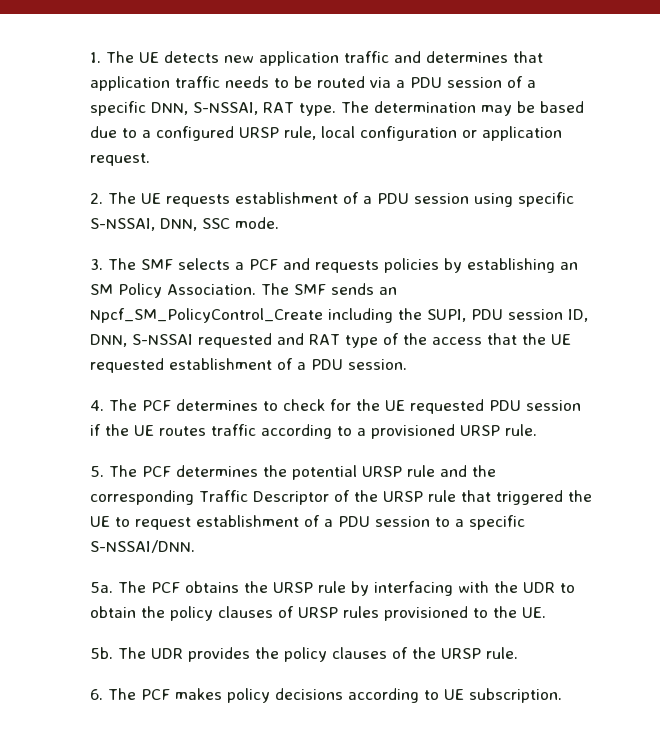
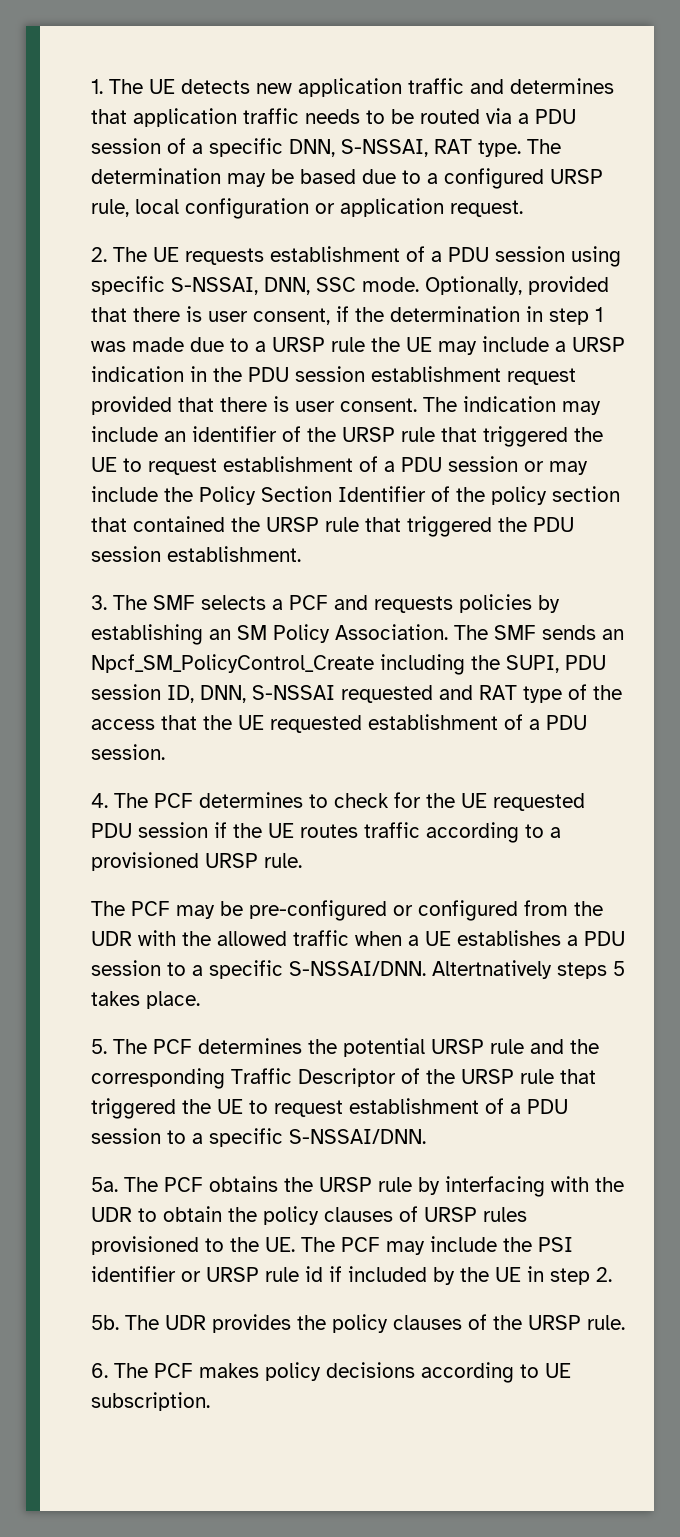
+ Optionally, provided that there is user consent, if the determination in step 1 was made due to a URSP rule the UE may include a URSP indication in the PDU session establishment request provided that there is user consent. The indication may include an identifier of the URSP rule that triggered the UE to request establishment of a PDU session or may include the Policy Section Identifier of the policy section that contained the URSP rule that triggered the PDU session establishment.
+ The PCF may be pre-configured or configured from the UDR with the allowed traffic when a UE establishes a PDU session to a specific S-NSSAI/DNN. Altertnatively steps 5 takes place.
- The PCF obtains the URSP rule by interfacing with the UDR to obtain the policy clauses of URSP rules provisioned to the UE.
+ The PCF obtains the URSP rule by interfacing with the UDR to obtain the policy clauses of URSP rules provisioned to the UE. The PCF may include the PSI identifier or URSP rule id if included by the UE in step 2.

